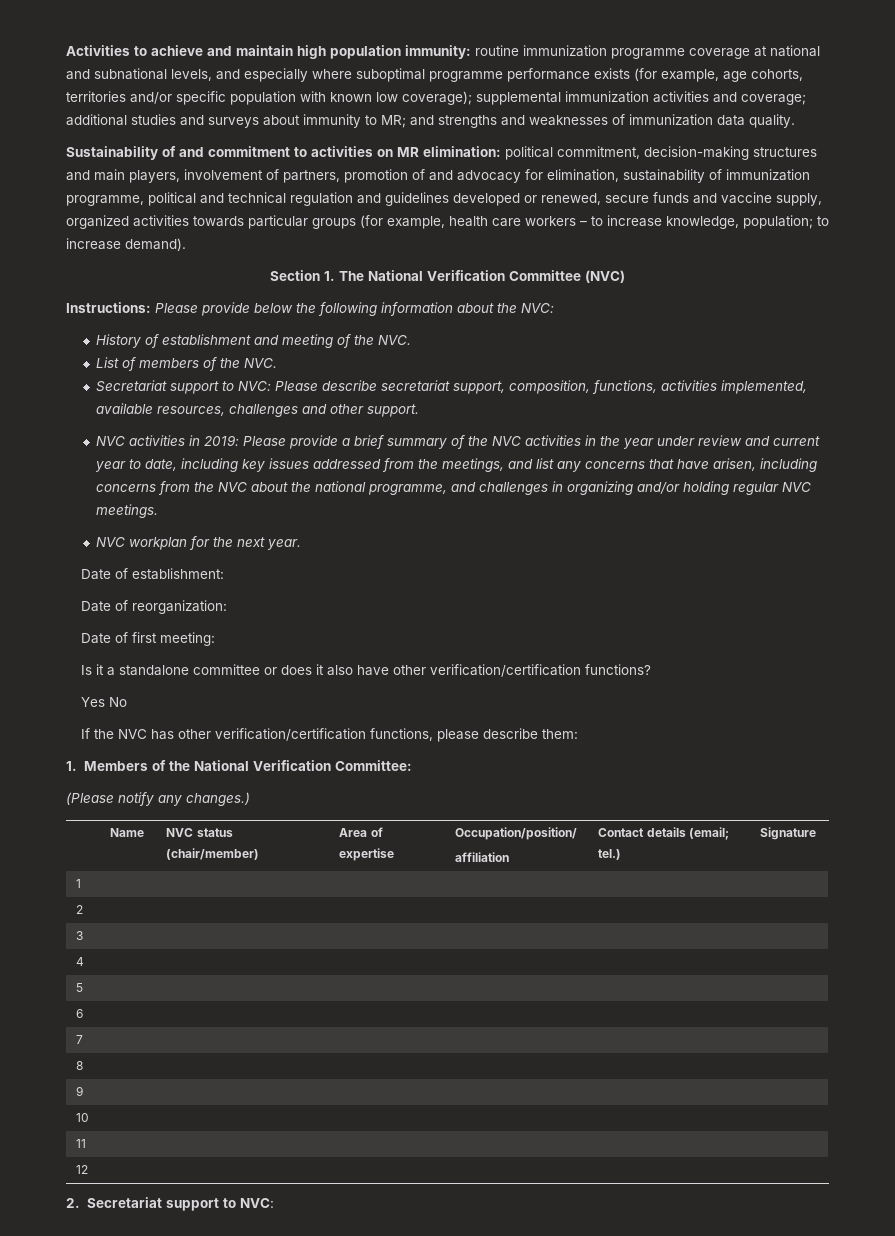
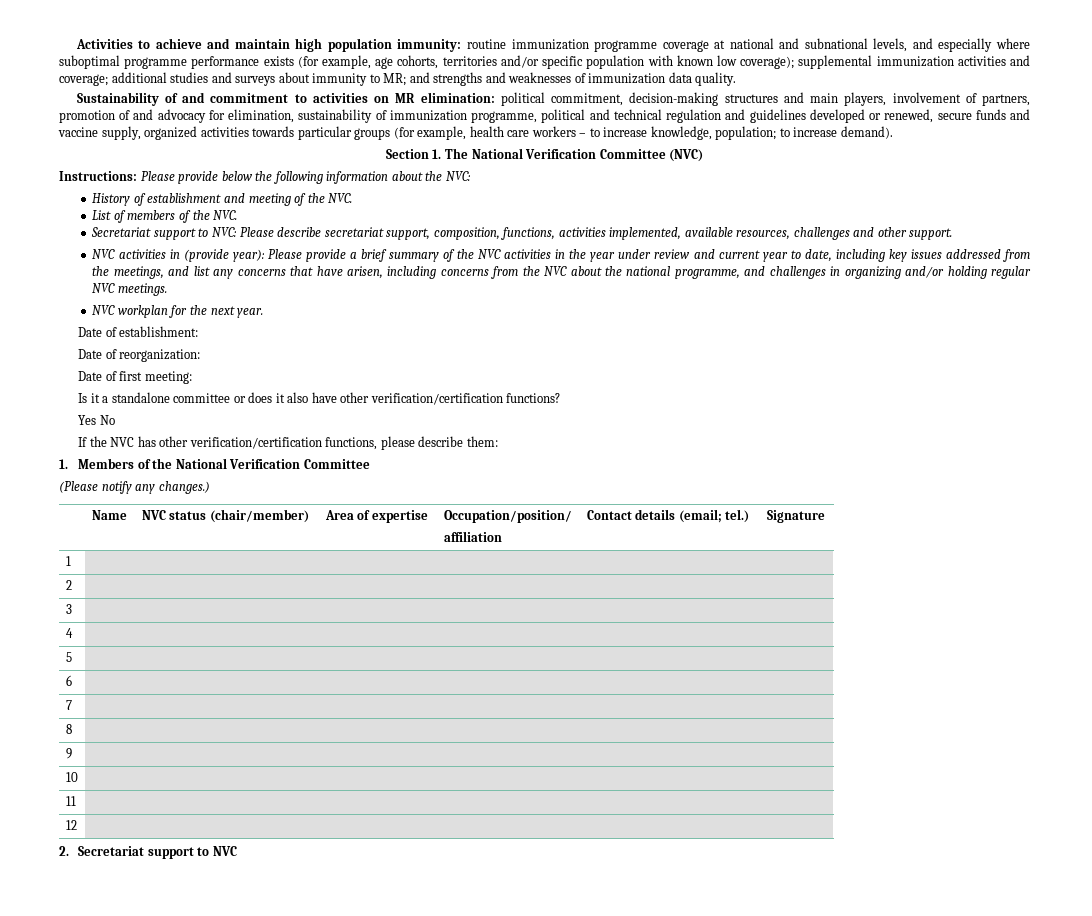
- NVC activities in 2019: Please provide a brief summary of the NVC activities in the year under review and current year to date, including key issues addressed from the meetings, and list any concerns that have arisen, including concerns from the NVC about the national programme, and challenges in organizing and/or holding regular NVC meetings.
+ NVC activities in (provide year): Please provide a brief summary of the NVC activities in the year under review and current year to date, including key issues addressed from the meetings, and list any concerns that have arisen, including concerns from the NVC about the national programme, and challenges in organizing and/or holding regular NVC meetings.
- 1. Members of the National Verification Committee:
+ 1. Members of the National Verification Committee
- 2. Secretariat support to NVC:
+ 2. Secretariat support to NVC

